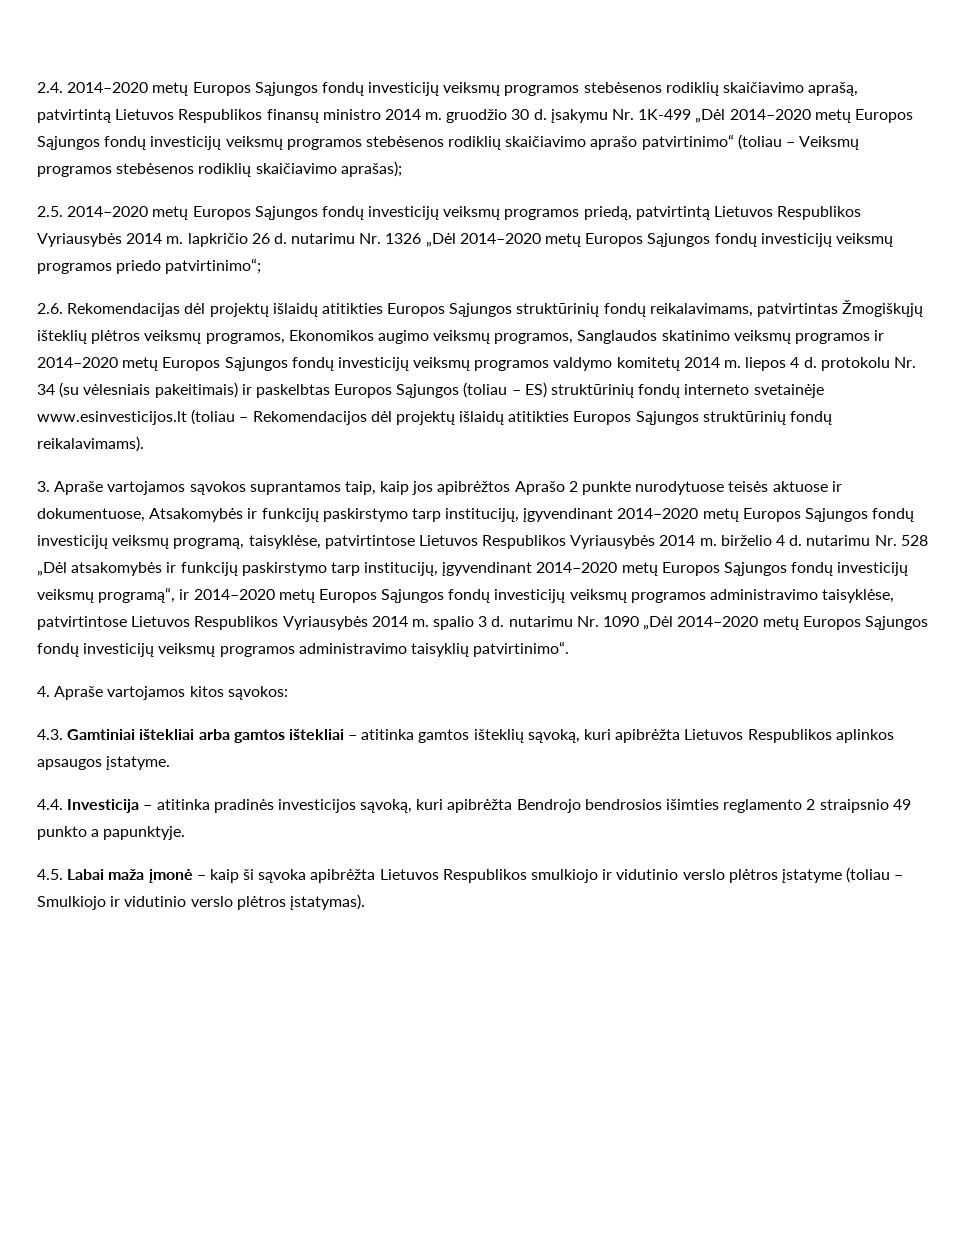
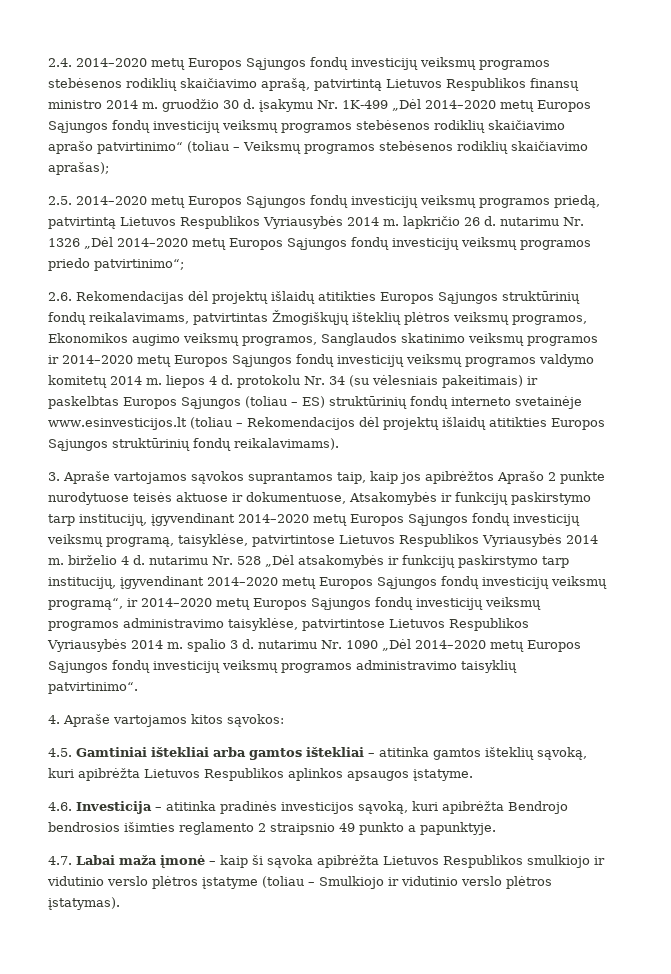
- 4.3. Gamtiniai ištekliai arba gamtos ištekliai – atitinka gamtos išteklių sąvoką, kuri apibrėžta Lietuvos Respublikos aplinkos apsaugos įstatyme.
+ 4.5. Gamtiniai ištekliai arba gamtos ištekliai – atitinka gamtos išteklių sąvoką, kuri apibrėžta Lietuvos Respublikos aplinkos apsaugos įstatyme.
- 4.4. Investicija – atitinka pradinės investicijos sąvoką, kuri apibrėžta Bendrojo bendrosios išimties reglamento 2 straipsnio 49 punkto a papunktyje.
+ 4.6. Investicija – atitinka pradinės investicijos sąvoką, kuri apibrėžta Bendrojo bendrosios išimties reglamento 2 straipsnio 49 punkto a papunktyje.
- 4.5. Labai maža įmonė – kaip ši sąvoka apibrėžta Lietuvos Respublikos smulkiojo ir vidutinio verslo plėtros įstatyme (toliau – Smulkiojo ir vidutinio verslo plėtros įstatymas).
+ 4.7. Labai maža įmonė – kaip ši sąvoka apibrėžta Lietuvos Respublikos smulkiojo ir vidutinio verslo plėtros įstatyme (toliau – Smulkiojo ir vidutinio verslo plėtros įstatymas).

